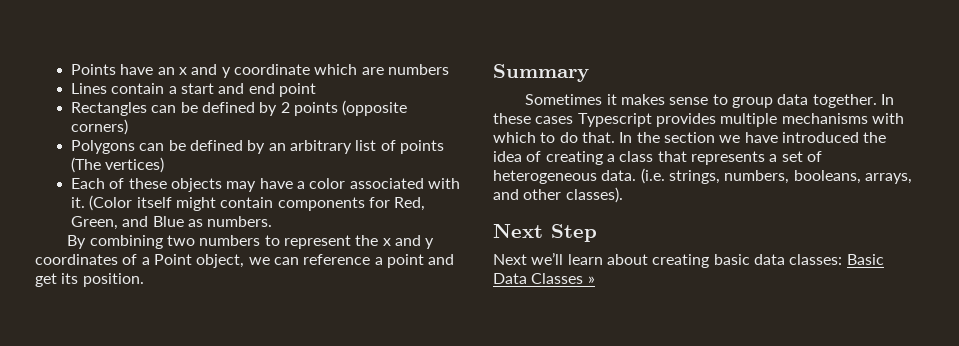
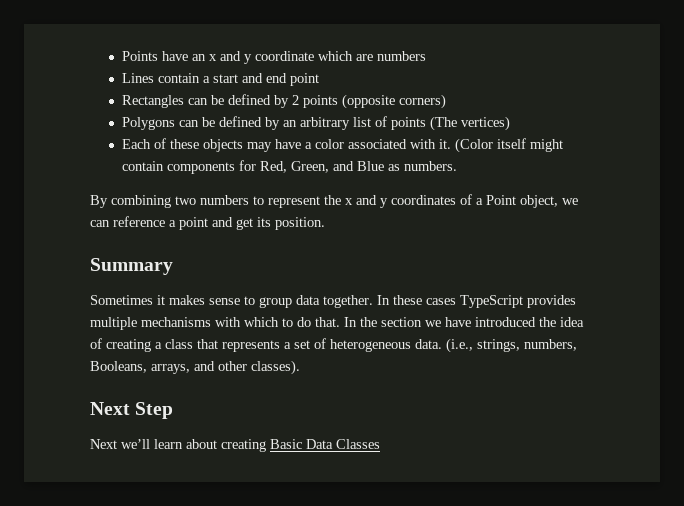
- In these cases Typescript provides multiple mechanisms with which to do that.
+ In these cases TypeScript provides multiple mechanisms with which to do that.
- (i.e. strings, numbers, booleans, arrays, and other classes).
+ (i.e., strings, numbers, Booleans, arrays, and other classes).
- Next we’ll learn about creating basic data classes: Basic Data Classes »
+ Next we’ll learn about creating Basic Data Classes

